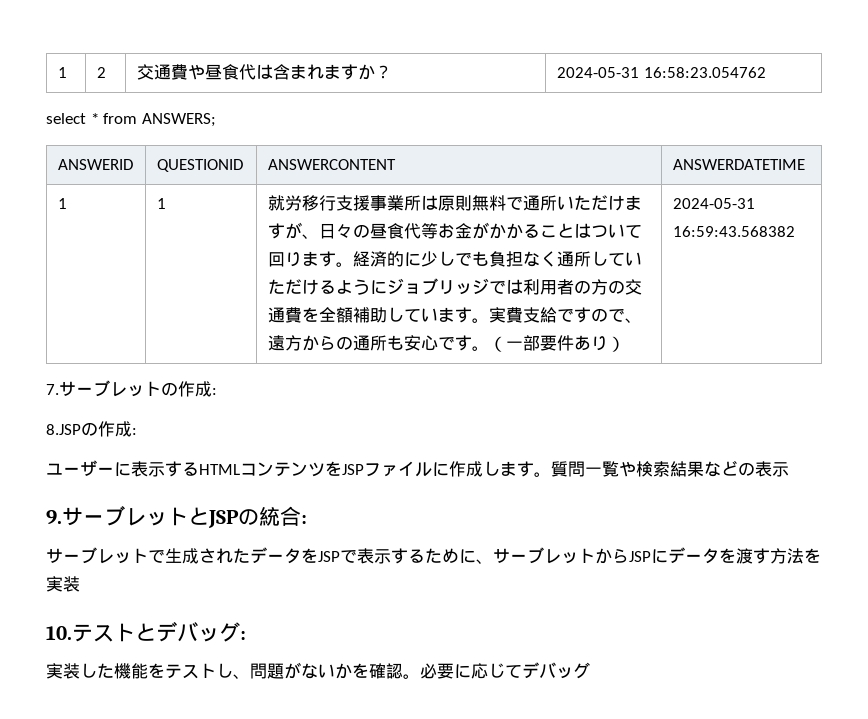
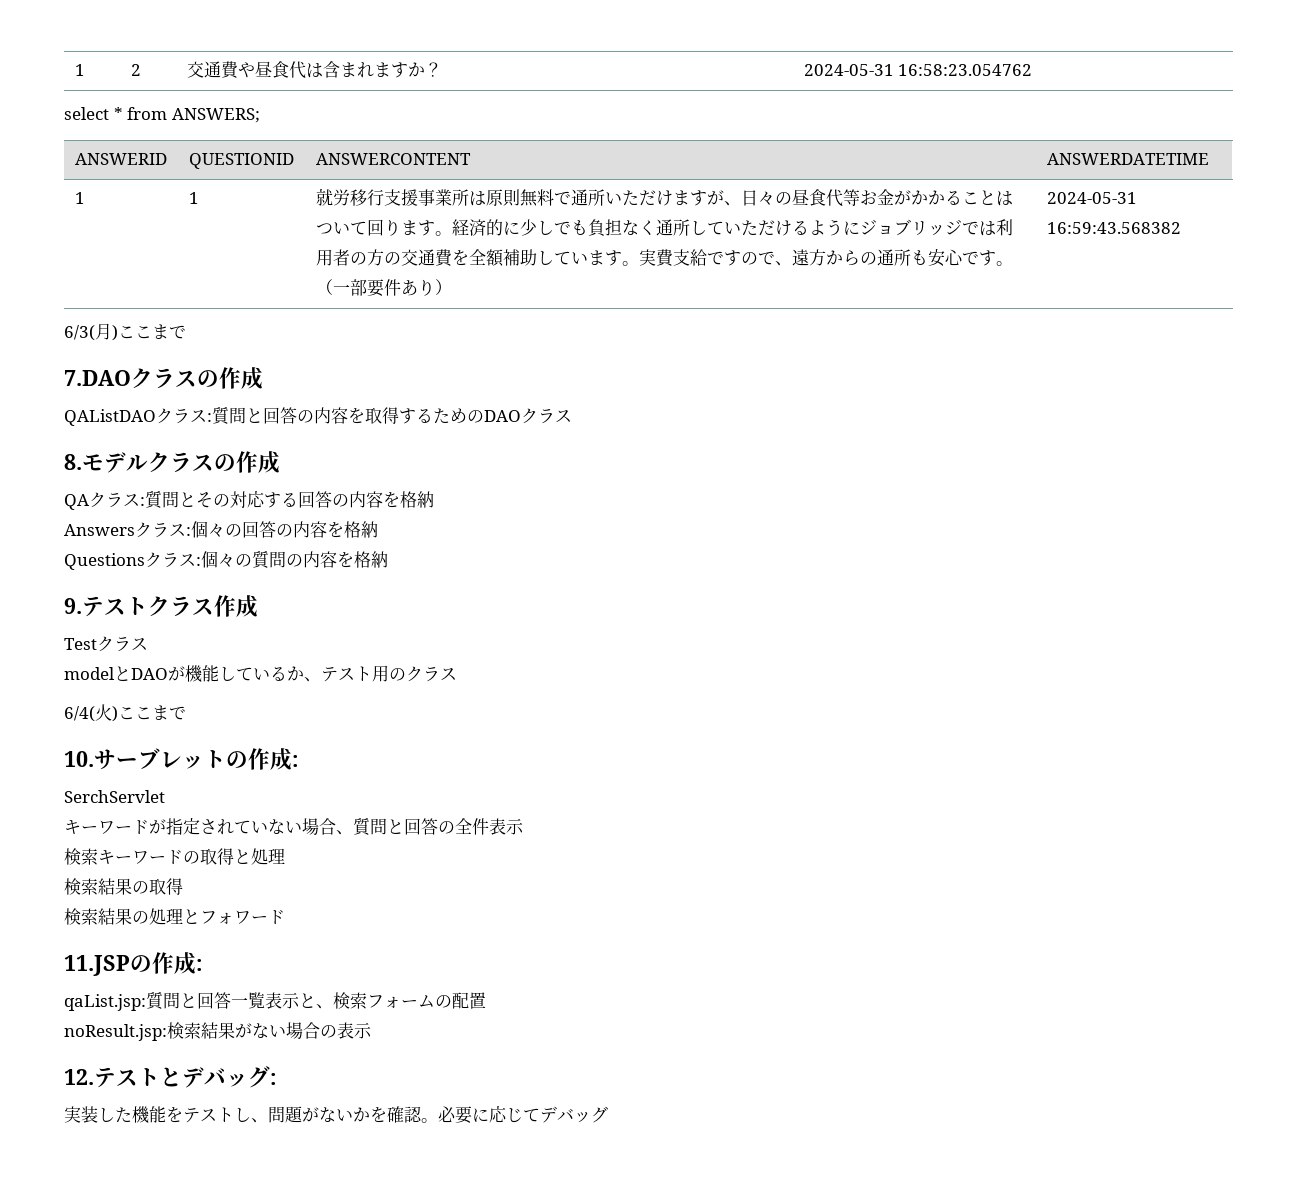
- 7.サーブレットの作成:
+ 6/3(月)ここまで
+ 7.DAOクラスの作成
+ QAListDAOクラス:質問と回答の内容を取得するためのDAOクラス
+ 8.モデルクラスの作成
+ QAクラス:質問とその対応する回答の内容を格納
+ Answersクラス:個々の回答の内容を格納
+ Questionsクラス:個々の質問の内容を格納
+ 9.テストクラス作成
+ Testクラス
+ modelとDAOが機能しているか、テスト用のクラス
+ 6/4(火)ここまで
+ 10.サーブレットの作成:
- 8.JSPの作成:
- ユーザーに表示するHTMLコンテンツをJSPファイルに作成します。質問一覧や検索結果などの表示
- 9.サーブレットとJSPの統合:
- サーブレットで生成されたデータをJSPで表示するために、サーブレットからJSPにデータを渡す方法を実装
- 10.テストとデバッグ:
+ SerchServlet
+ キーワードが指定されていない場合、質問と回答の全件表示
+ 検索キーワードの取得と処理
+ 検索結果の取得
+ 検索結果の処理とフォワード
+ 11.JSPの作成:
+ qaList.jsp:質問と回答一覧表示と、検索フォームの配置
+ noResult.jsp:検索結果がない場合の表示
+ 12.テストとデバッグ:

